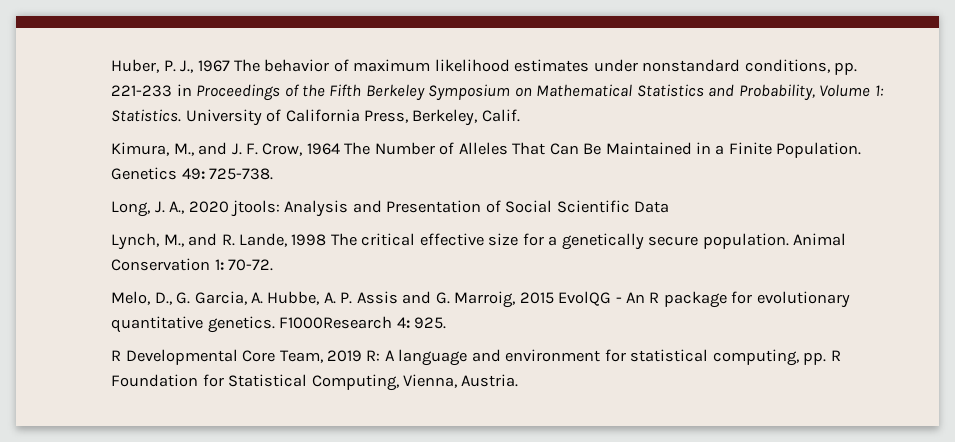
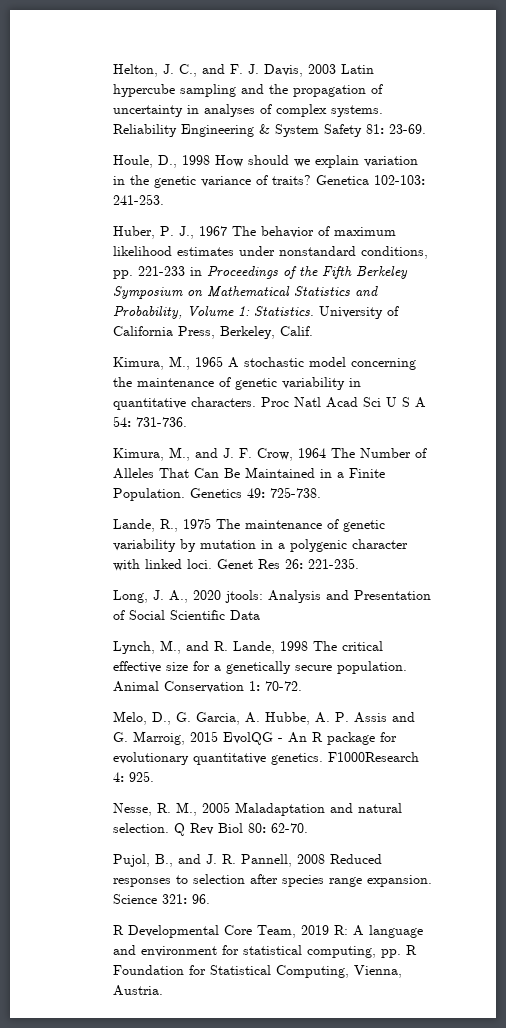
+ Helton, J. C., and F. J. Davis, 2003 Latin hypercube sampling and the propagation of uncertainty in analyses of complex systems. Reliability Engineering & System Safety 81: 23-69.
+ Houle, D., 1998 How should we explain variation in the genetic variance of traits? Genetica 102-103: 241-253.
+ Kimura, M., 1965 A stochastic model concerning the maintenance of genetic variability in quantitative characters. Proc Natl Acad Sci U S A 54: 731-736.
+ Lande, R., 1975 The maintenance of genetic variability by mutation in a polygenic character with linked loci. Genet Res 26: 221-235.
+ Nesse, R. M., 2005 Maladaptation and natural selection. Q Rev Biol 80: 62-70.
+ Pujol, B., and J. R. Pannell, 2008 Reduced responses to selection after species range expansion. Science 321: 96.

